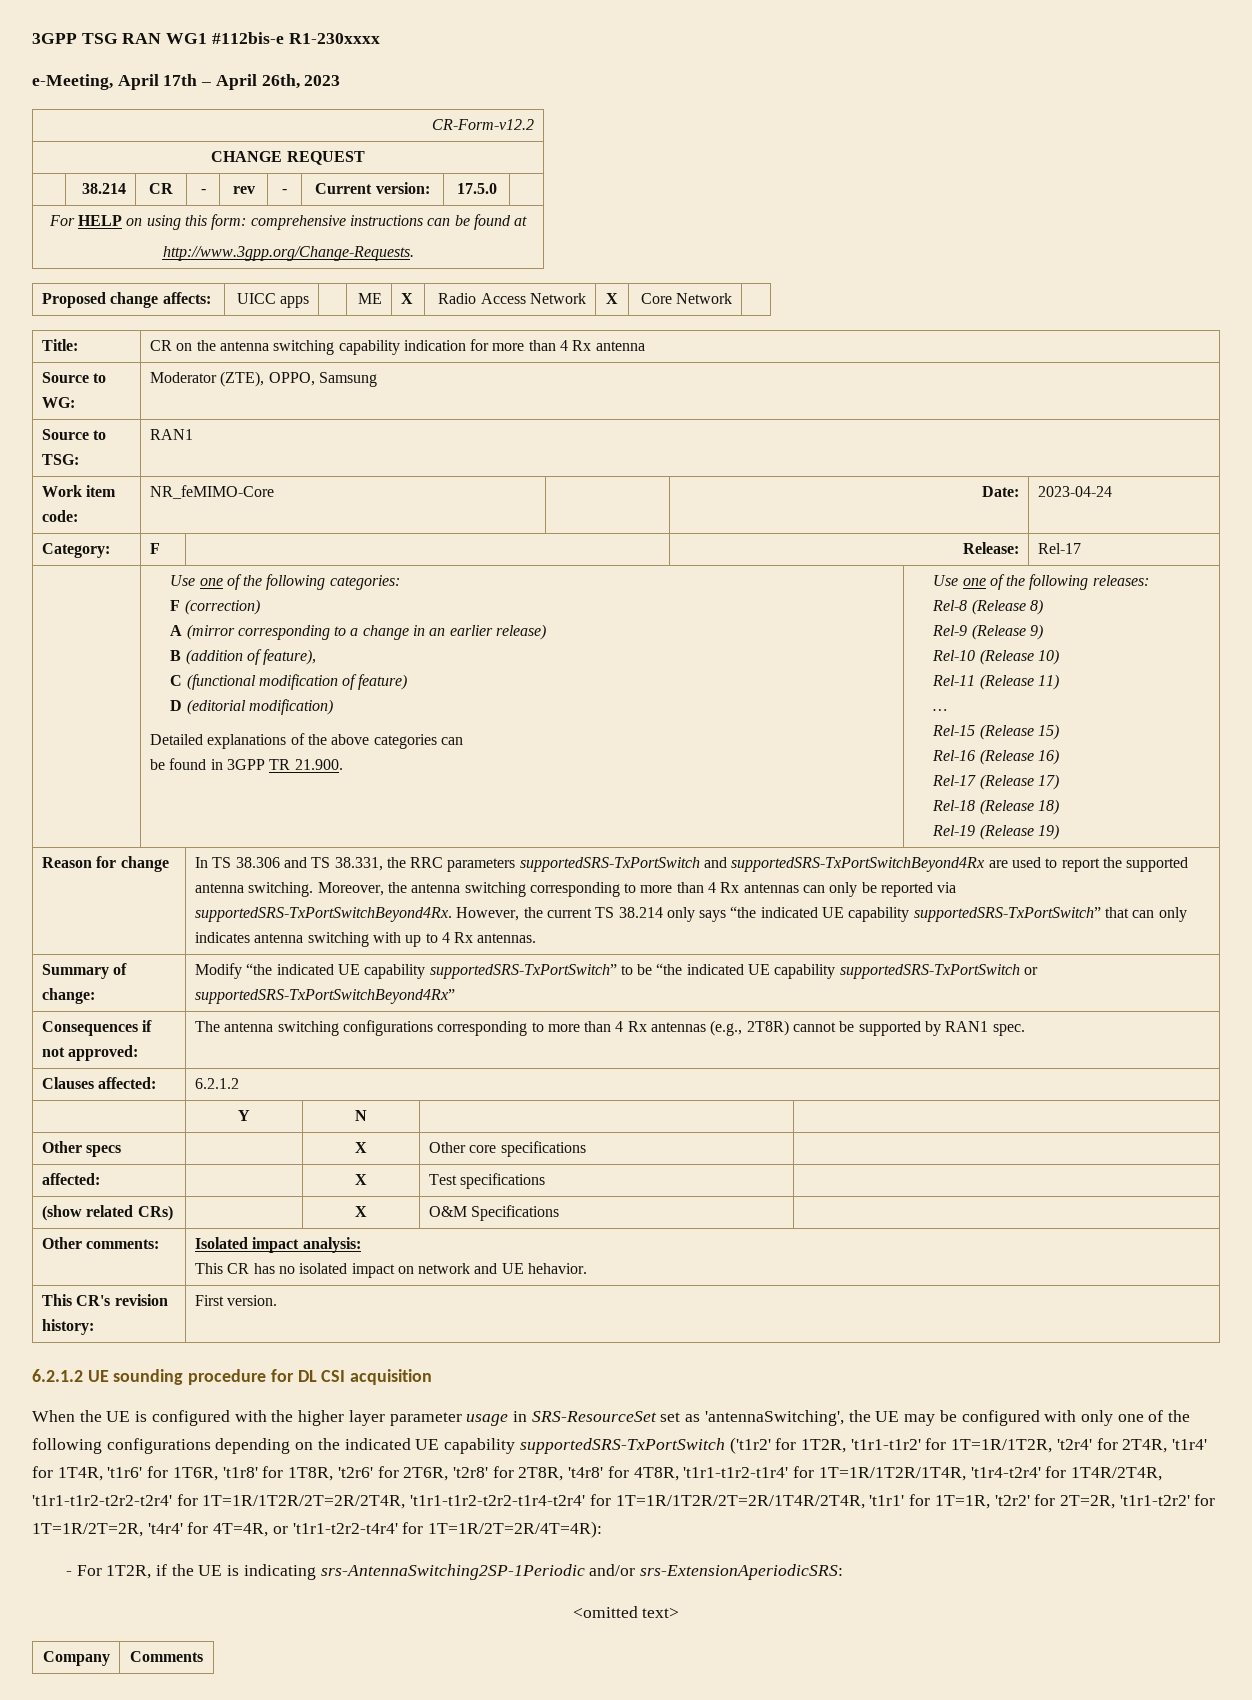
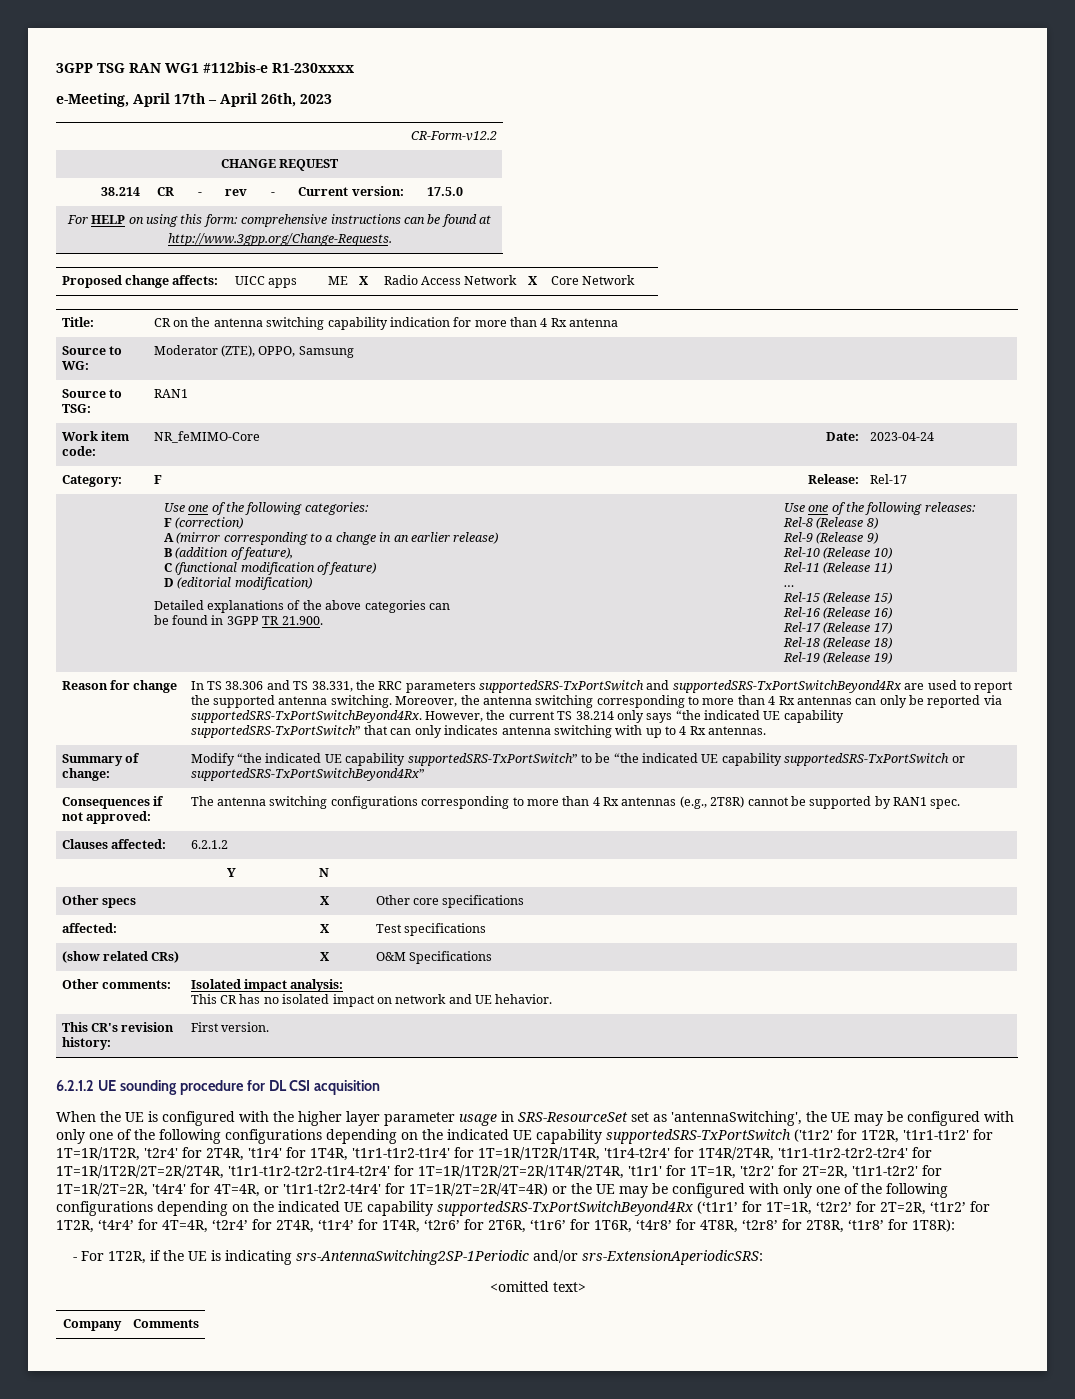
- When the UE is configured with the higher layer parameter usage in SRS-ResourceSet set as 'antennaSwitching', the UE may be configured with only one of the following configurations depending on the indicated UE capability supportedSRS-TxPortSwitch ('t1r2' for 1T2R, 't1r1-t1r2' for 1T=1R/1T2R, 't2r4' for 2T4R, 't1r4' for 1T4R, 't1r6' for 1T6R, 't1r8' for 1T8R, 't2r6' for 2T6R, 't2r8' for 2T8R, 't4r8' for 4T8R, 't1r1-t1r2-t1r4' for 1T=1R/1T2R/1T4R, 't1r4-t2r4' for 1T4R/2T4R, 't1r1-t1r2-t2r2-t2r4' for 1T=1R/1T2R/2T=2R/2T4R, 't1r1-t1r2-t2r2-t1r4-t2r4' for 1T=1R/1T2R/2T=2R/1T4R/2T4R, 't1r1' for 1T=1R, 't2r2' for 2T=2R, 't1r1-t2r2' for 1T=1R/2T=2R, 't4r4' for 4T=4R, or 't1r1-t2r2-t4r4' for 1T=1R/2T=2R/4T=4R):
+ When the UE is configured with the higher layer parameter usage in SRS-ResourceSet set as 'antennaSwitching', the UE may be configured with only one of the following configurations depending on the indicated UE capability supportedSRS-TxPortSwitch ('t1r2' for 1T2R, 't1r1-t1r2' for 1T=1R/1T2R, 't2r4' for 2T4R, 't1r4' for 1T4R, 't1r1-t1r2-t1r4' for 1T=1R/1T2R/1T4R, 't1r4-t2r4' for 1T4R/2T4R, 't1r1-t1r2-t2r2-t2r4' for 1T=1R/1T2R/2T=2R/2T4R, 't1r1-t1r2-t2r2-t1r4-t2r4' for 1T=1R/1T2R/2T=2R/1T4R/2T4R, 't1r1' for 1T=1R, 't2r2' for 2T=2R, 't1r1-t2r2' for 1T=1R/2T=2R, 't4r4' for 4T=4R, or 't1r1-t2r2-t4r4' for 1T=1R/2T=2R/4T=4R) or the UE may be configured with only one of the following configurations depending on the indicated UE capability supportedSRS-TxPortSwitchBeyond4Rx (‘t1r1’ for 1T=1R, ‘t2r2’ for 2T=2R, ‘t1r2’ for 1T2R, ‘t4r4’ for 4T=4R, ‘t2r4’ for 2T4R, ‘t1r4’ for 1T4R, ‘t2r6’ for 2T6R, ‘t1r6’ for 1T6R, ‘t4r8’ for 4T8R, ‘t2r8’ for 2T8R, ‘t1r8’ for 1T8R):

